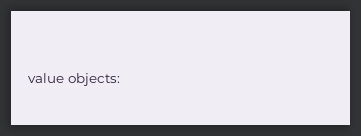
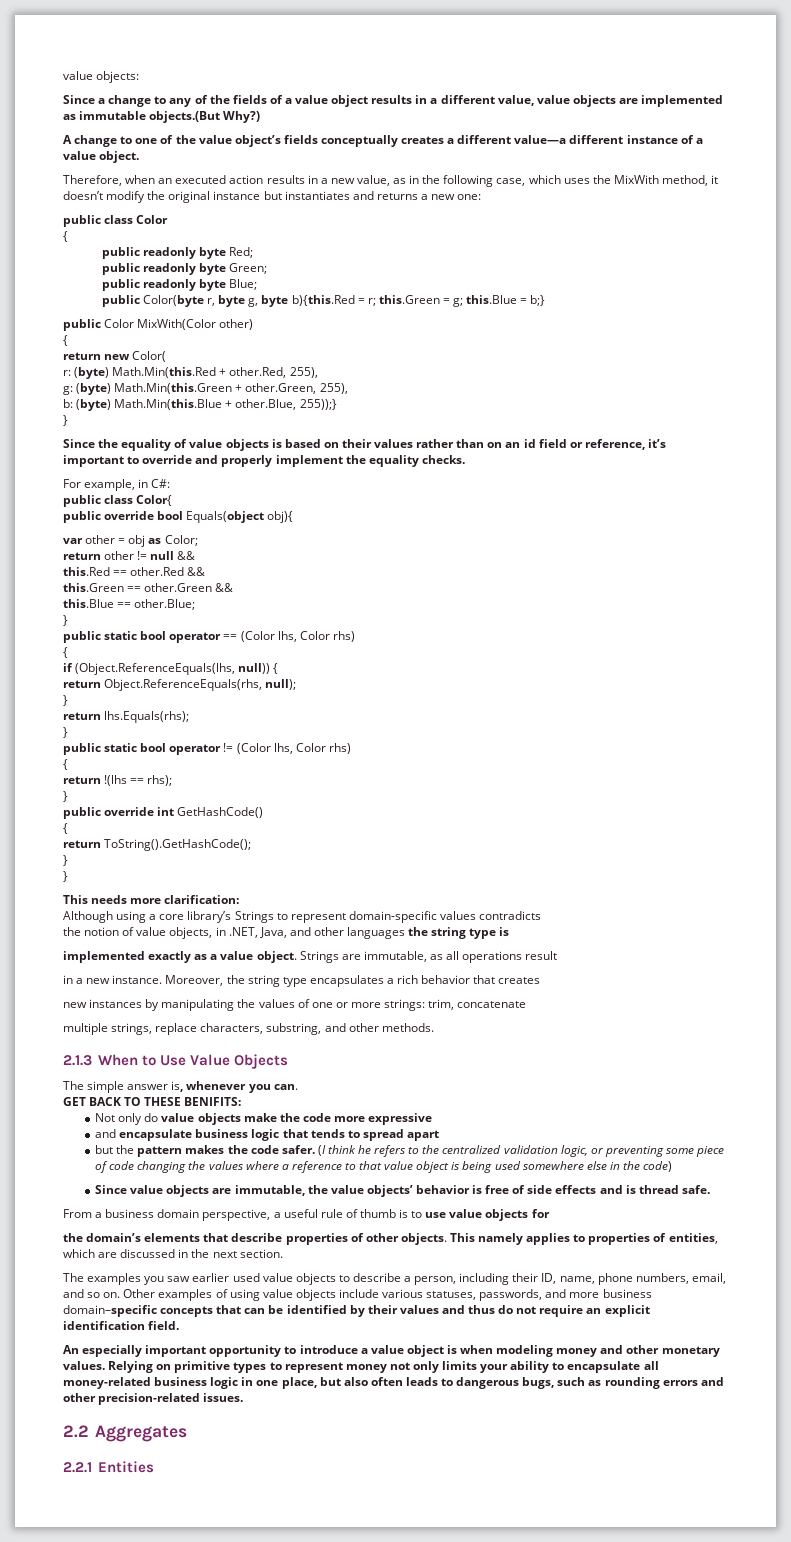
+ Since a change to any of the fields of a value object results in a different value, value objects are implemented as immutable objects.(But Why?)
+ A change to one of the value object’s fields conceptually creates a different value—a different instance of a value object.
+ Therefore, when an executed action results in a new value, as in the following case, which uses the MixWith method, it doesn’t modify the original instance but instantiates and returns a new one:
+ public class Color
+ {
+ public readonly byte Red;
+ public readonly byte Green;
+ public readonly byte Blue;
+ public Color(byte r, byte g, byte b){this.Red = r; this.Green = g; this.Blue = b;}
+ public Color MixWith(Color other)
+ {
+ return new Color(
+ r: (byte) Math.Min(this.Red + other.Red, 255),
+ g: (byte) Math.Min(this.Green + other.Green, 255),
+ b: (byte) Math.Min(this.Blue + other.Blue, 255));}
+ }
+ Since the equality of value objects is based on their values rather than on an id field or reference, it’s important to override and properly implement the equality checks.
+ For example, in C#:
+ public class Color{
+ public override bool Equals(object obj){
+ var other = obj as Color;
+ return other != null &&
+ this.Red == other.Red &&
+ this.Green == other.Green &&
+ this.Blue == other.Blue;
+ }
+ public static bool operator == (Color lhs, Color rhs)
+ {
+ if (Object.ReferenceEquals(lhs, null)) {
+ return Object.ReferenceEquals(rhs, null);
+ }
+ return lhs.Equals(rhs);
+ }
+ public static bool operator != (Color lhs, Color rhs)
+ {
+ return !(lhs == rhs);
+ }
+ public override int GetHashCode()
+ {
+ return ToString().GetHashCode();
+ }
+ }
+ This needs more clarification:
+ Although using a core library’s Strings to represent domain-specific values contradicts
+ the notion of value objects, in .NET, Java, and other languages the string type is
+ implemented exactly as a value object. Strings are immutable, as all operations result
+ in a new instance. Moreover, the string type encapsulates a rich behavior that creates
+ new instances by manipulating the values of one or more strings: trim, concatenate
+ multiple strings, replace characters, substring, and other methods.
+ 2.1.3 When to Use Value Objects
+ The simple answer is, whenever you can.
+ GET BACK TO THESE BENIFITS:
+ Not only do value objects make the code more expressive
+ and encapsulate business logic that tends to spread apart
+ but the pattern makes the code safer. (I think he refers to the centralized validation logic, or preventing some piece of code changing the values where a reference to that value object is being used somewhere else in the code)
+ Since value objects are immutable, the value objects’ behavior is free of side effects and is thread safe.
+ From a business domain perspective, a useful rule of thumb is to use value objects for
+ the domain’s elements that describe properties of other objects. This namely applies to properties of entities, which are discussed in the next section.
+ The examples you saw earlier used value objects to describe a person, including their ID, name, phone numbers, email, and so on. Other examples of using value objects include various statuses, passwords, and more business domain–specific concepts that can be identified by their values and thus do not require an explicit identification field.
+ An especially important opportunity to introduce a value object is when modeling money and other monetary values. Relying on primitive types to represent money not only limits your ability to encapsulate all money-related business logic in one place, but also often leads to dangerous bugs, such as rounding errors and other precision-related issues.
+ 2.2 Aggregates
+ 2.2.1 Entities

